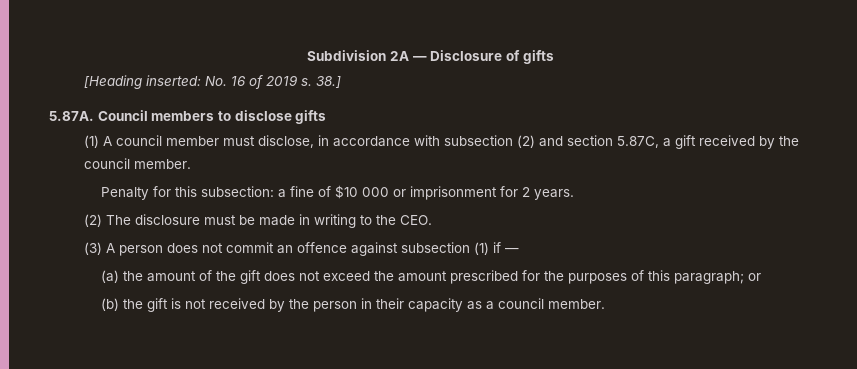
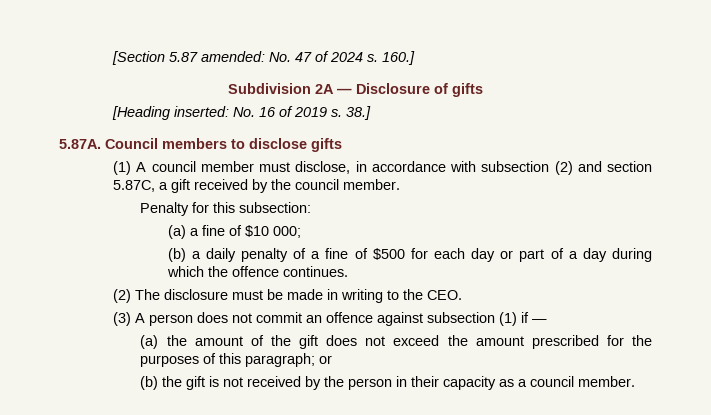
+ [Section 5.87 amended: No. 47 of 2024 s. 160.]
- Penalty for this subsection: a fine of $10 000 or imprisonment for 2 years.
+ Penalty for this subsection:
+ (a) a fine of $10 000;
+ (b) a daily penalty of a fine of $500 for each day or part of a day during which the offence continues.

